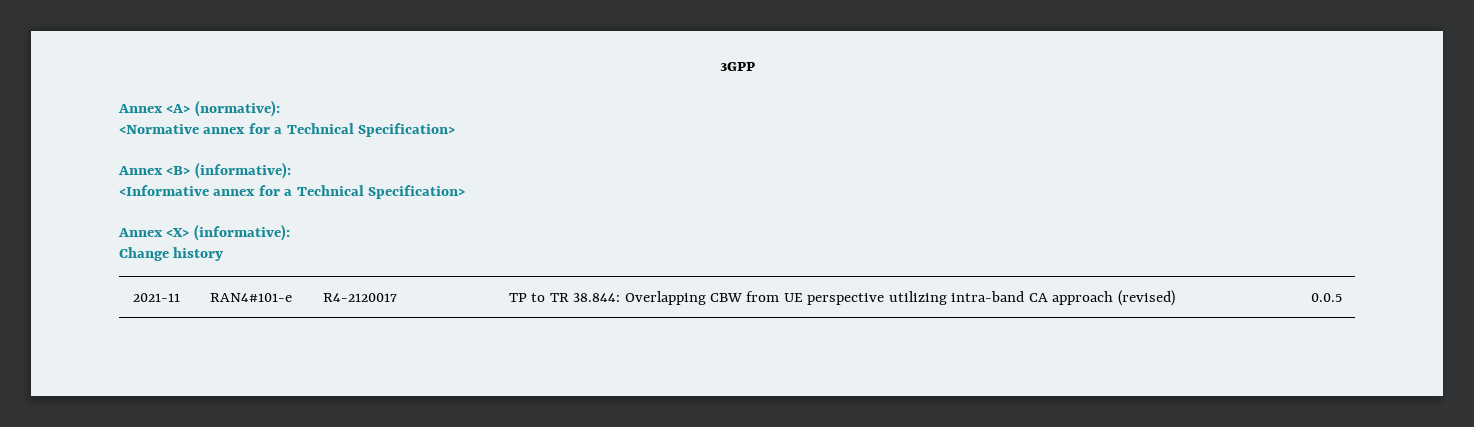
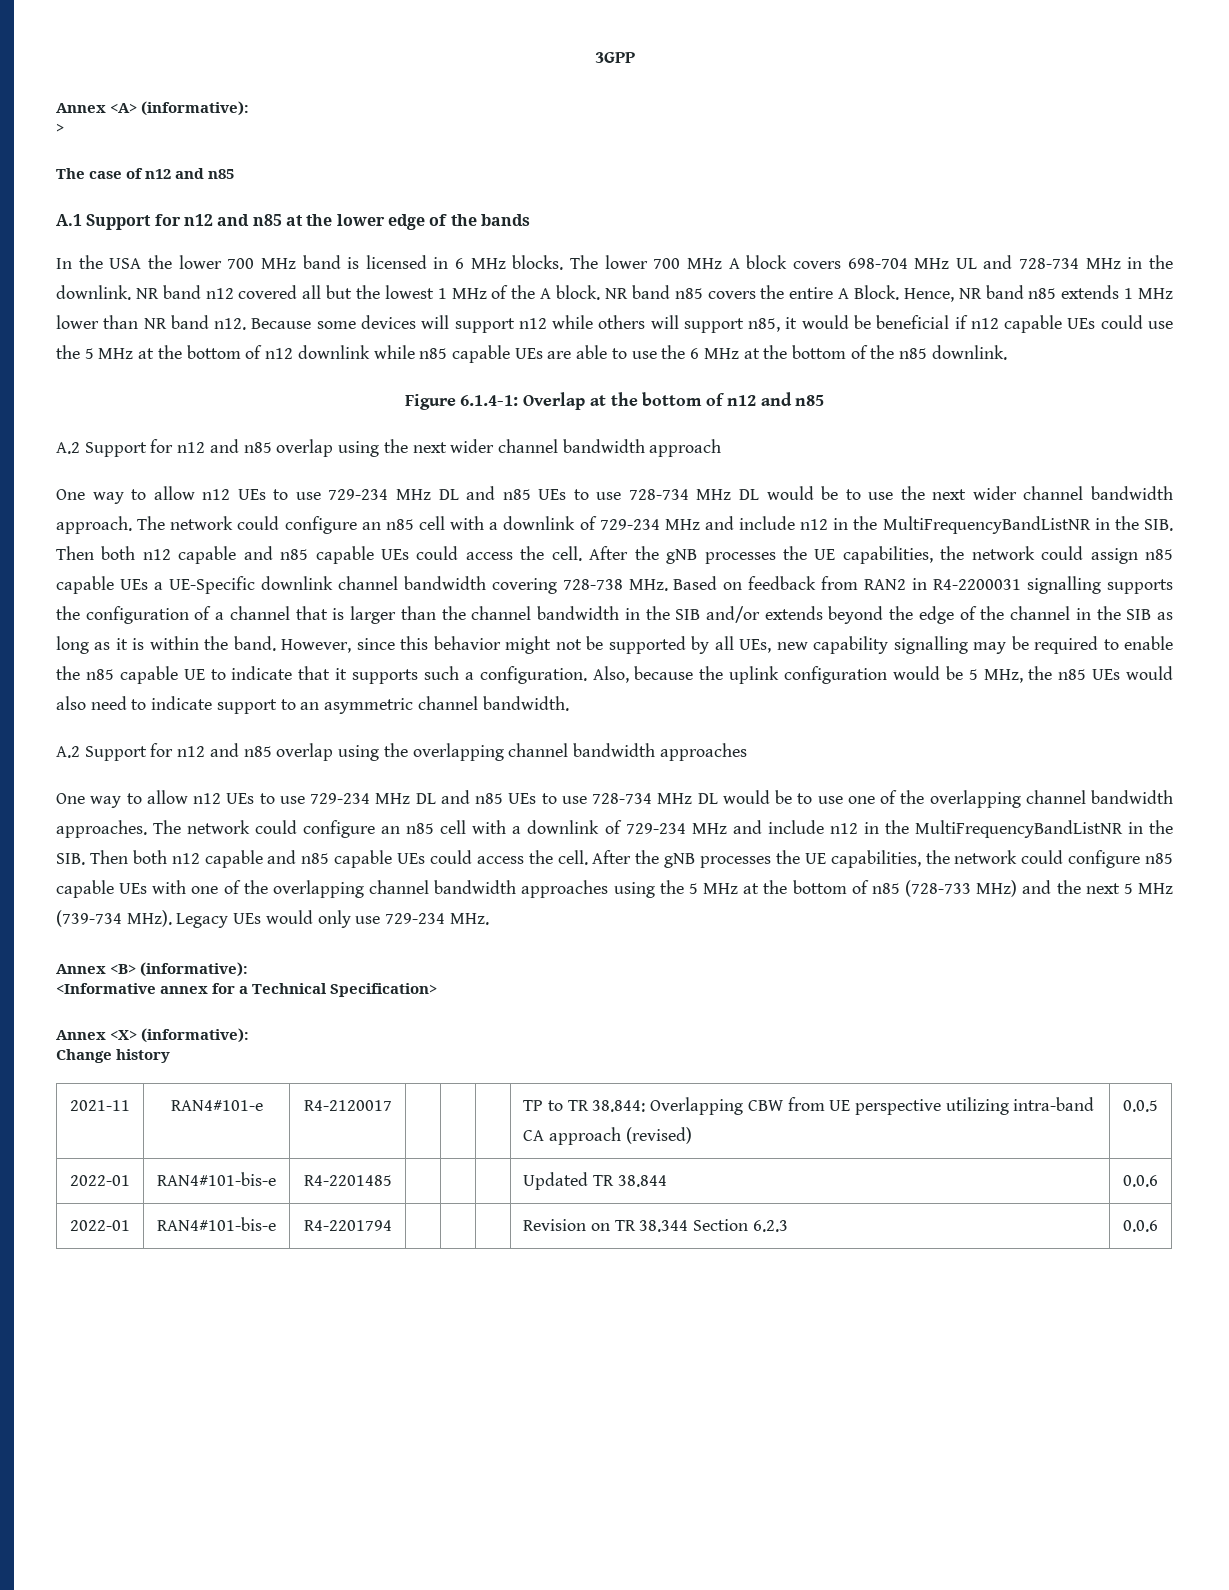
- Annex <A> (normative):
- <Normative annex for a Technical Specification>
+ Annex <A> (informative):
+ >
+ The case of n12 and n85
+ A.1 Support for n12 and n85 at the lower edge of the bands
+ In the USA the lower 700 MHz band is licensed in 6 MHz blocks. The lower 700 MHz A block covers 698-704 MHz UL and 728-734 MHz in the downlink. NR band n12 covered all but the lowest 1 MHz of the A block. NR band n85 covers the entire A Block. Hence, NR band n85 extends 1 MHz lower than NR band n12. Because some devices will support n12 while others will support n85, it would be beneficial if n12 capable UEs could use the 5 MHz at the bottom of n12 downlink while n85 capable UEs are able to use the 6 MHz at the bottom of the n85 downlink.
+ Figure 6.1.4-1: Overlap at the bottom of n12 and n85
+ A.2 Support for n12 and n85 overlap using the next wider channel bandwidth approach
+ One way to allow n12 UEs to use 729-234 MHz DL and n85 UEs to use 728-734 MHz DL would be to use the next wider channel bandwidth approach. The network could configure an n85 cell with a downlink of 729-234 MHz and include n12 in the MultiFrequencyBandListNR in the SIB. Then both n12 capable and n85 capable UEs could access the cell. After the gNB processes the UE capabilities, the network could assign n85 capable UEs a UE-Specific downlink channel bandwidth covering 728-738 MHz. Based on feedback from RAN2 in R4-2200031 signalling supports the configuration of a channel that is larger than the channel bandwidth in the SIB and/or extends beyond the edge of the channel in the SIB as long as it is within the band. However, since this behavior might not be supported by all UEs, new capability signalling may be required to enable the n85 capable UE to indicate that it supports such a configuration. Also, because the uplink configuration would be 5 MHz, the n85 UEs would also need to indicate support to an asymmetric channel bandwidth.
+ A.2 Support for n12 and n85 overlap using the overlapping channel bandwidth approaches
+ One way to allow n12 UEs to use 729-234 MHz DL and n85 UEs to use 728-734 MHz DL would be to use one of the overlapping channel bandwidth approaches. The network could configure an n85 cell with a downlink of 729-234 MHz and include n12 in the MultiFrequencyBandListNR in the SIB. Then both n12 capable and n85 capable UEs could access the cell. After the gNB processes the UE capabilities, the network could configure n85 capable UEs with one of the overlapping channel bandwidth approaches using the 5 MHz at the bottom of n85 (728-733 MHz) and the next 5 MHz (739-734 MHz). Legacy UEs would only use 729-234 MHz.
+ 2022-01 | RAN4#101-bis-e | R4-2201485 | | | | Updated TR 38.844 | 0.0.6
+ 2022-01 | RAN4#101-bis-e | R4-2201794 | | | | Revision on TR 38.344 Section 6.2.3 | 0.0.6

